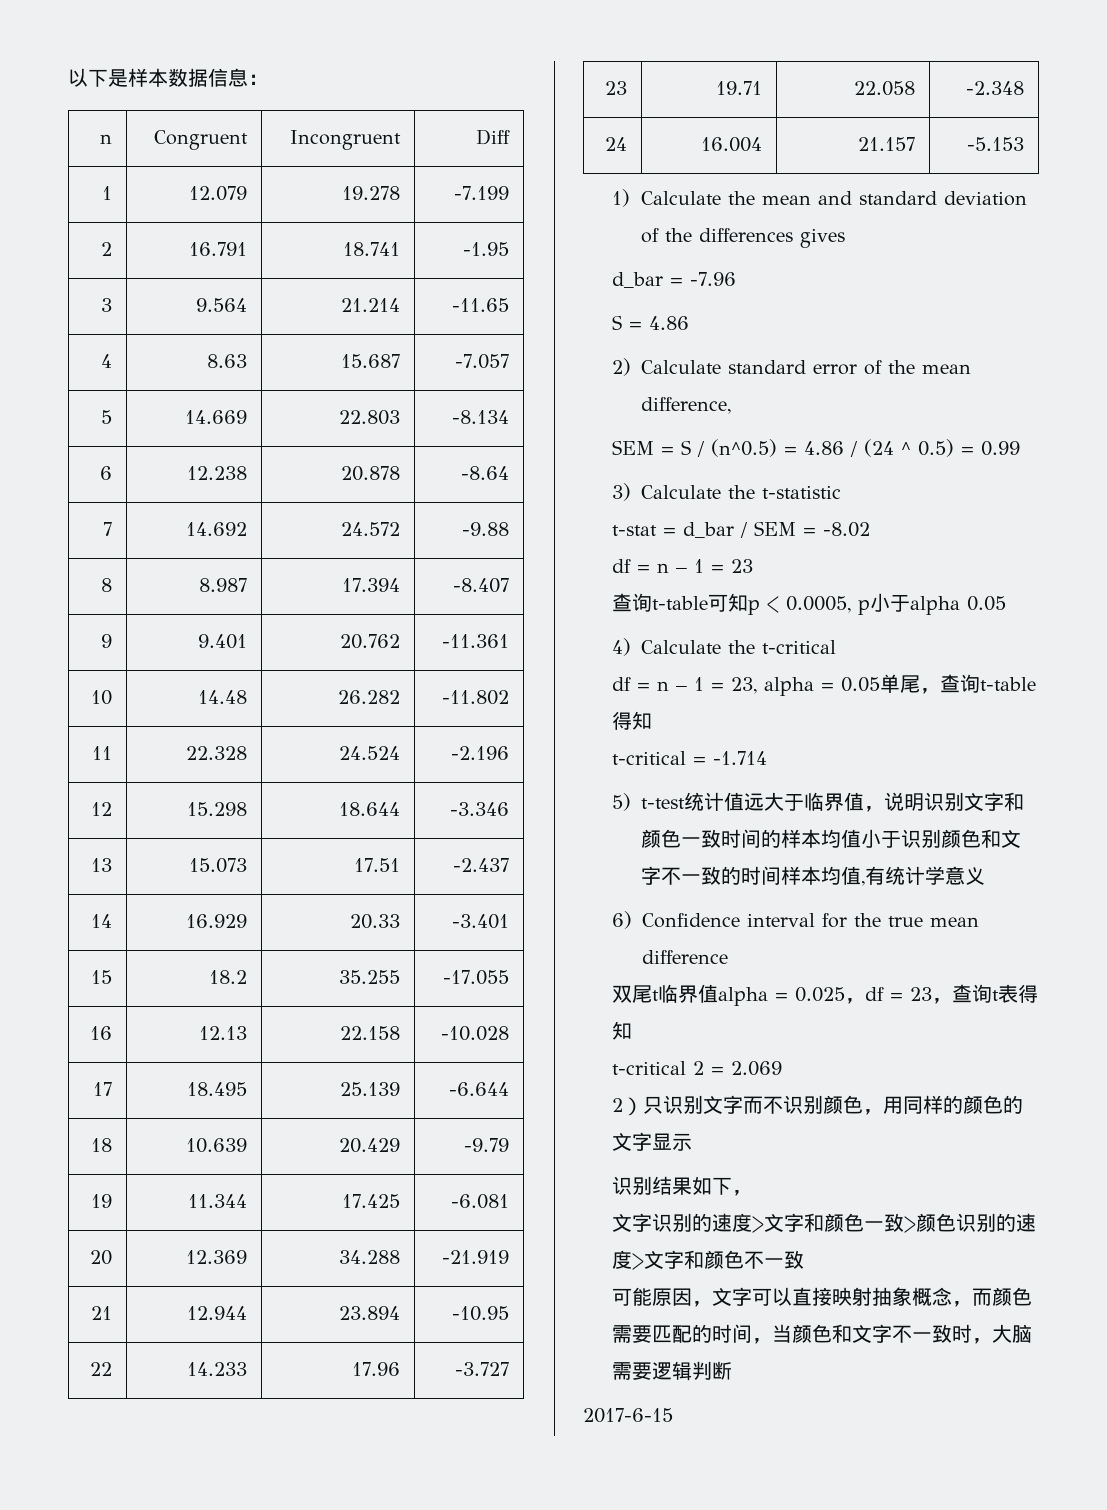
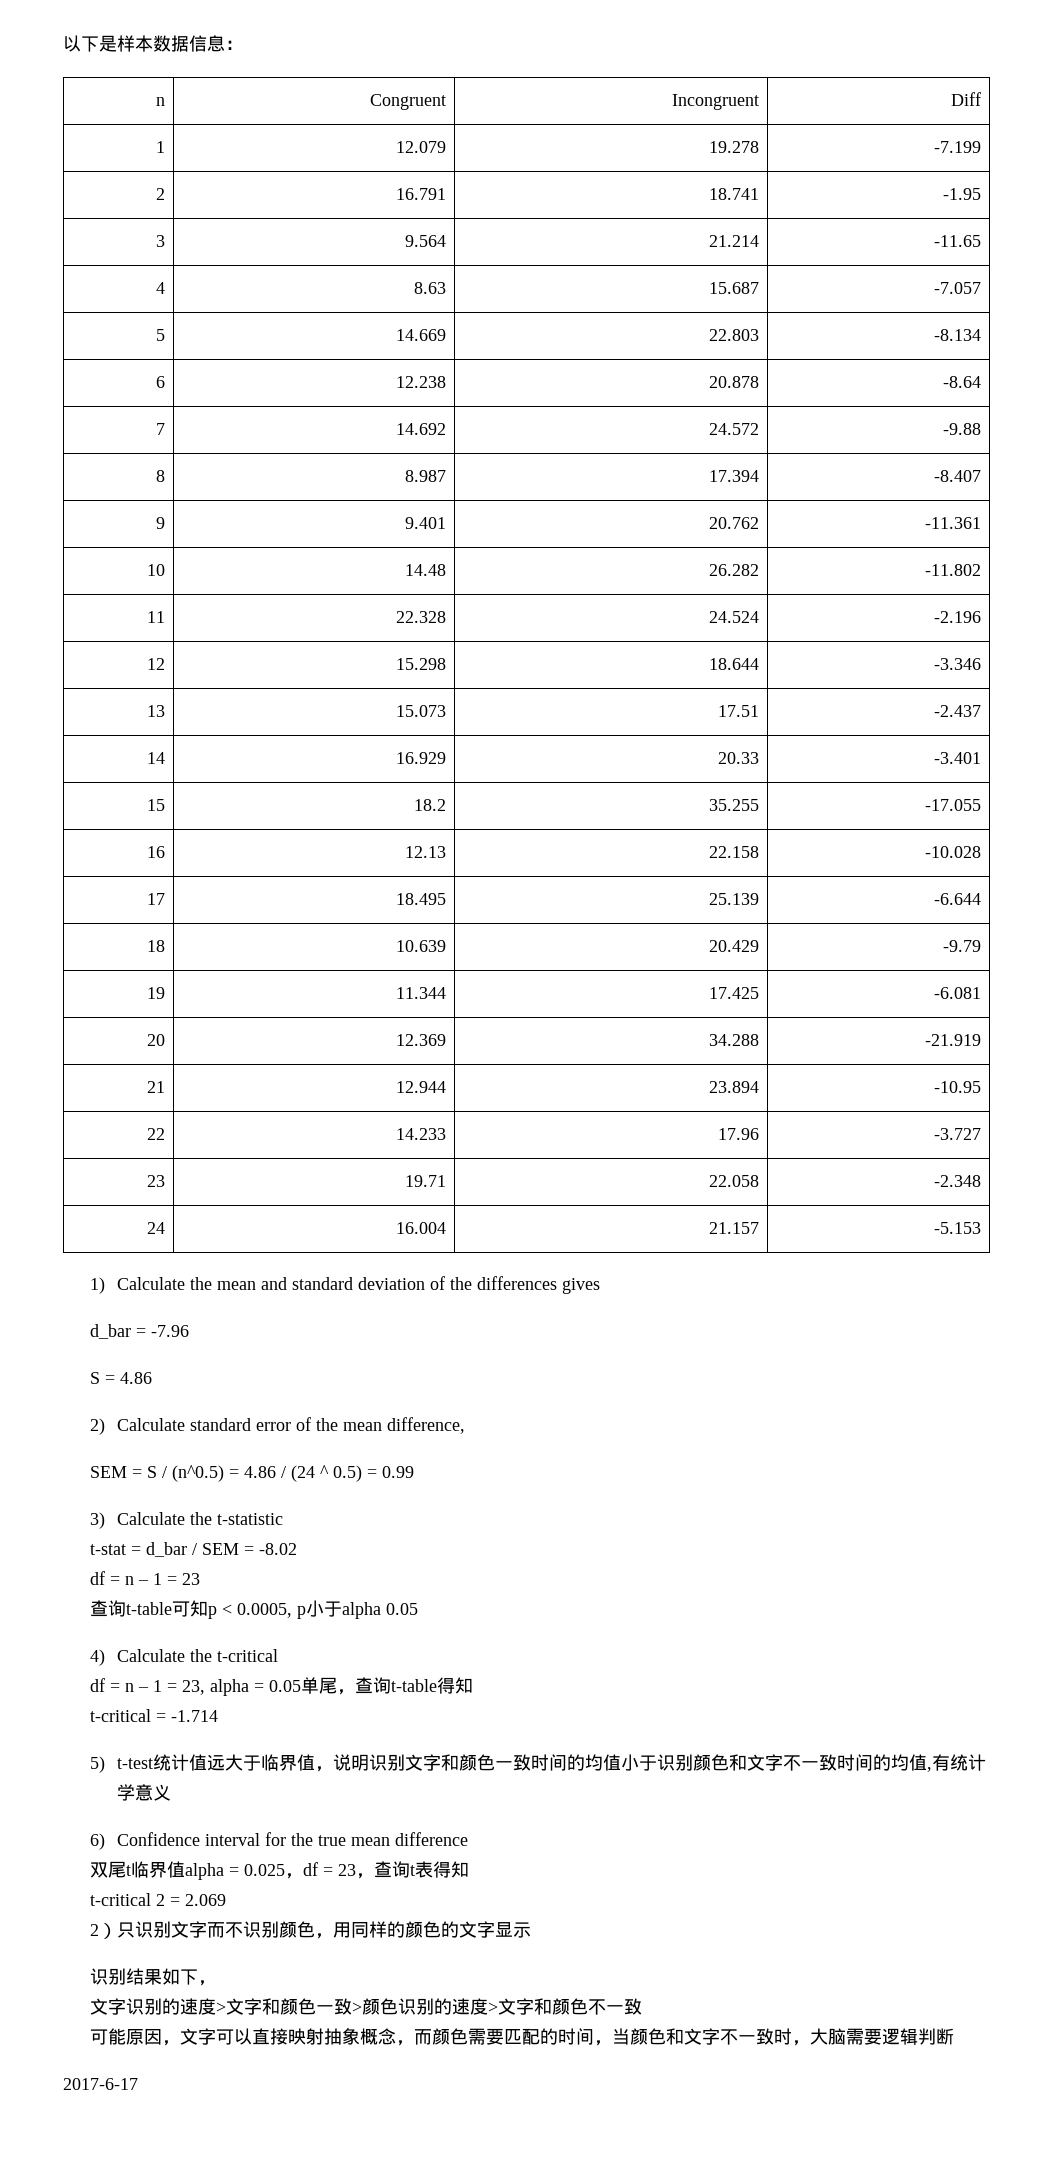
- 5) t-test统计值远大于临界值，说明识别文字和颜色一致时间的样本均值小于识别颜色和文字不一致的时间样本均值,有统计学意义
+ 5) t-test统计值远大于临界值，说明识别文字和颜色一致时间的均值小于识别颜色和文字不一致时间的均值,有统计学意义
- 2017-6-15
+ 2017-6-17

